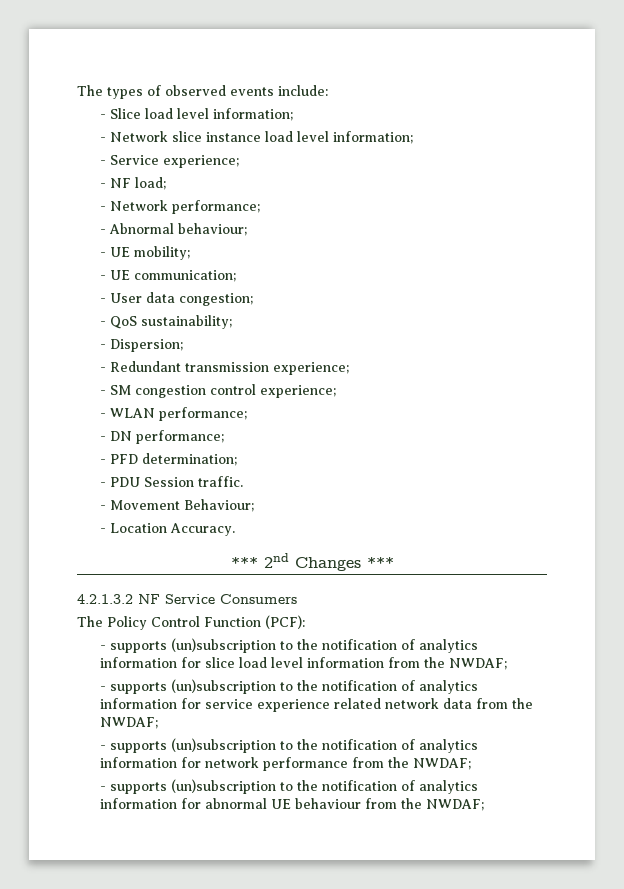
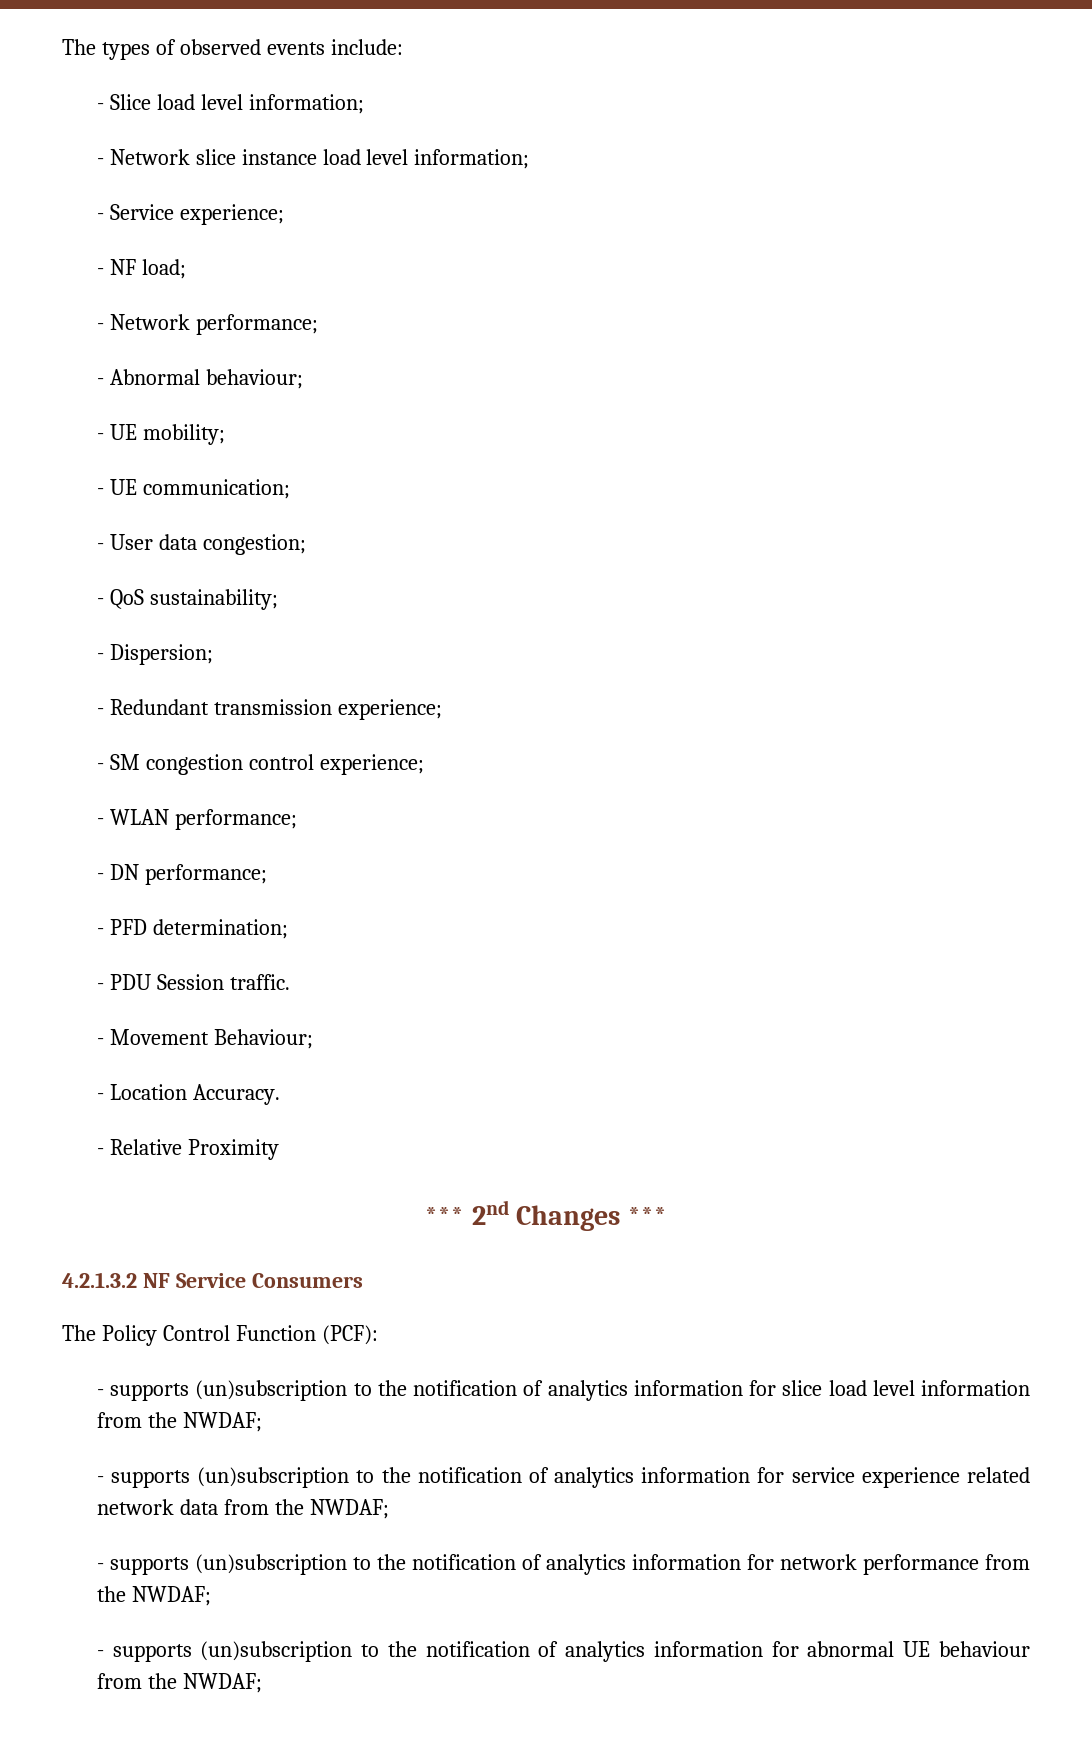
+ - Relative Proximity

